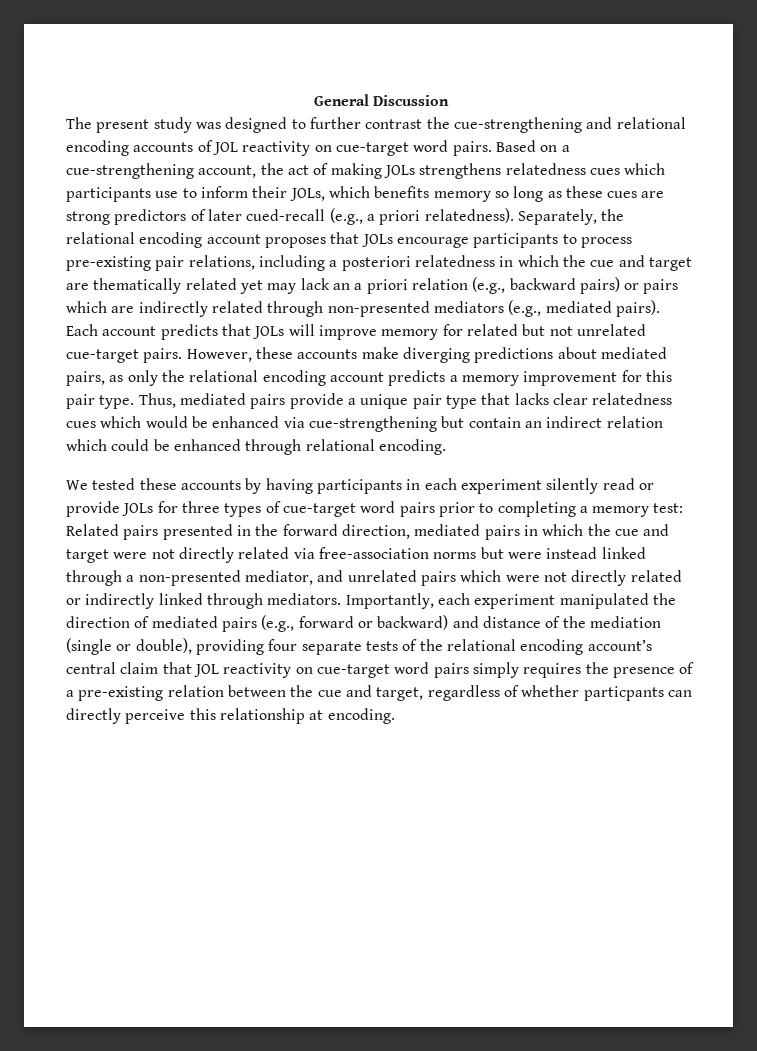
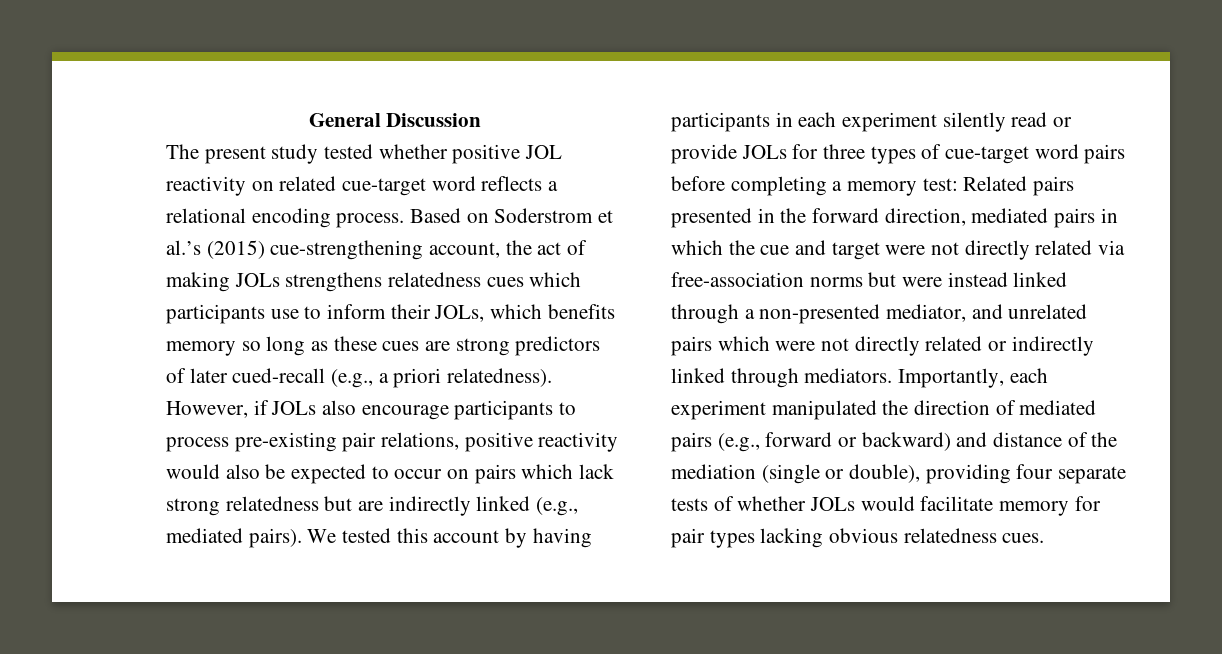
- The present study was designed to further contrast the cue-strengthening and relational encoding accounts of JOL reactivity on cue-target word pairs. Based on a cue-strengthening account, the act of making JOLs strengthens relatedness cues which participants use to inform their JOLs, which benefits memory so long as these cues are strong predictors of later cued-recall (e.g., a priori relatedness).
+ The present study tested whether positive JOL reactivity on related cue-target word reflects a relational encoding process. Based on Soderstrom et al.’s (2015) cue-strengthening account, the act of making JOLs strengthens relatedness cues which participants use to inform their JOLs, which benefits memory so long as these cues are strong predictors of later cued-recall (e.g., a priori relatedness).
- Separately, the relational encoding account proposes that JOLs encourage participants to process pre-existing pair relations, including a posteriori relatedness in which the cue and target are thematically related yet may lack an a priori relation (e.g., backward pairs) or pairs which are indirectly related through non-presented mediators (e.g., mediated pairs). Each account predicts that JOLs will improve memory for related but not unrelated cue-target pairs. However, these accounts make diverging predictions about mediated pairs, as only the relational encoding account predicts a memory improvement for this pair type. Thus, mediated pairs provide a unique pair type that lacks clear relatedness cues which would be enhanced via cue-strengthening but contain an indirect relation which could be enhanced through relational encoding.
- We tested these accounts by having participants in each experiment silently read or provide JOLs for three types of cue-target word pairs prior to completing a memory test:
+ However, if JOLs also encourage participants to process pre-existing pair relations, positive reactivity would also be expected to occur on pairs which lack strong relatedness but are indirectly linked (e.g., mediated pairs). We tested this account by having participants in each experiment silently read or provide JOLs for three types of cue-target word pairs before completing a memory test:
- Importantly, each experiment manipulated the direction of mediated pairs (e.g., forward or backward) and distance of the mediation (single or double), providing four separate tests of the relational encoding account’s central claim that JOL reactivity on cue-target word pairs simply requires the presence of a pre-existing relation between the cue and target, regardless of whether particpants can directly perceive this relationship at encoding.
+ Importantly, each experiment manipulated the direction of mediated pairs (e.g., forward or backward) and distance of the mediation (single or double), providing four separate tests of whether JOLs would facilitate memory for pair types lacking obvious relatedness cues.

